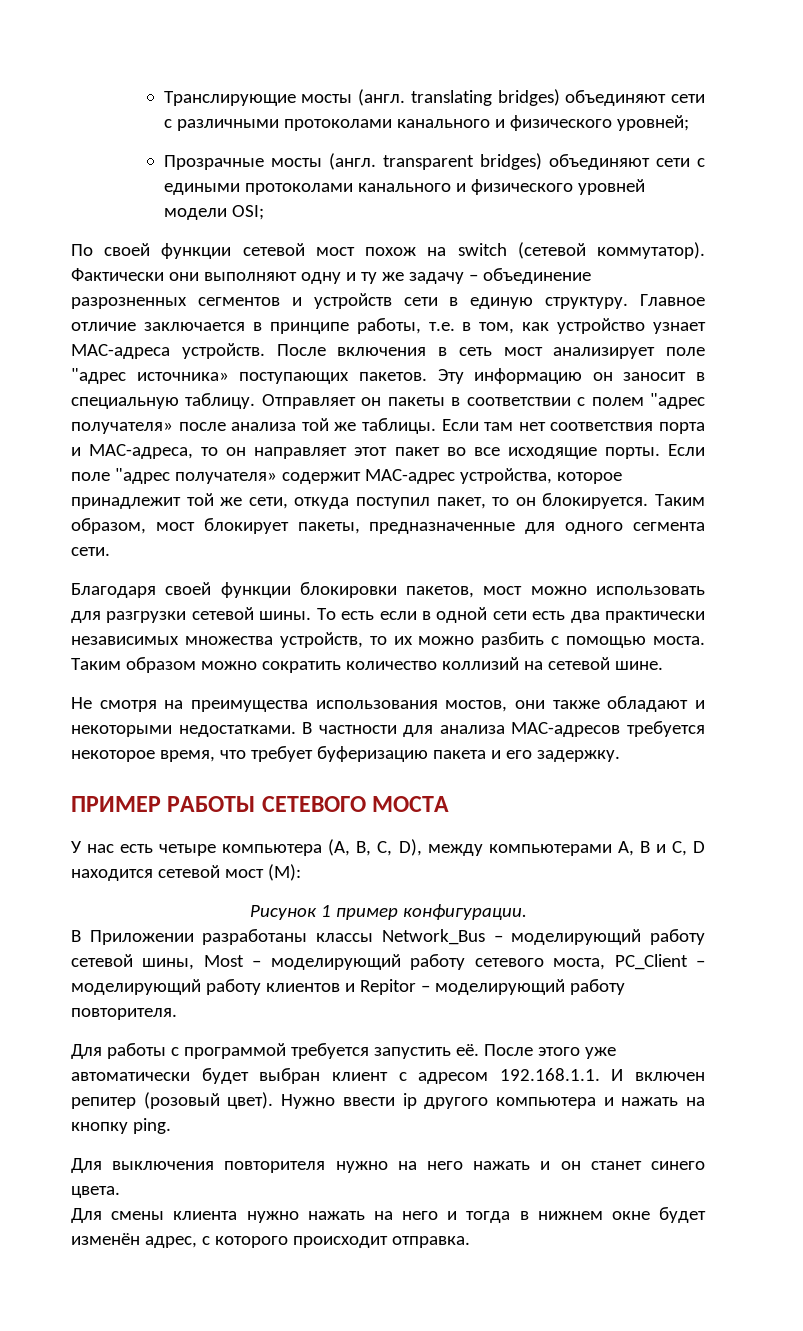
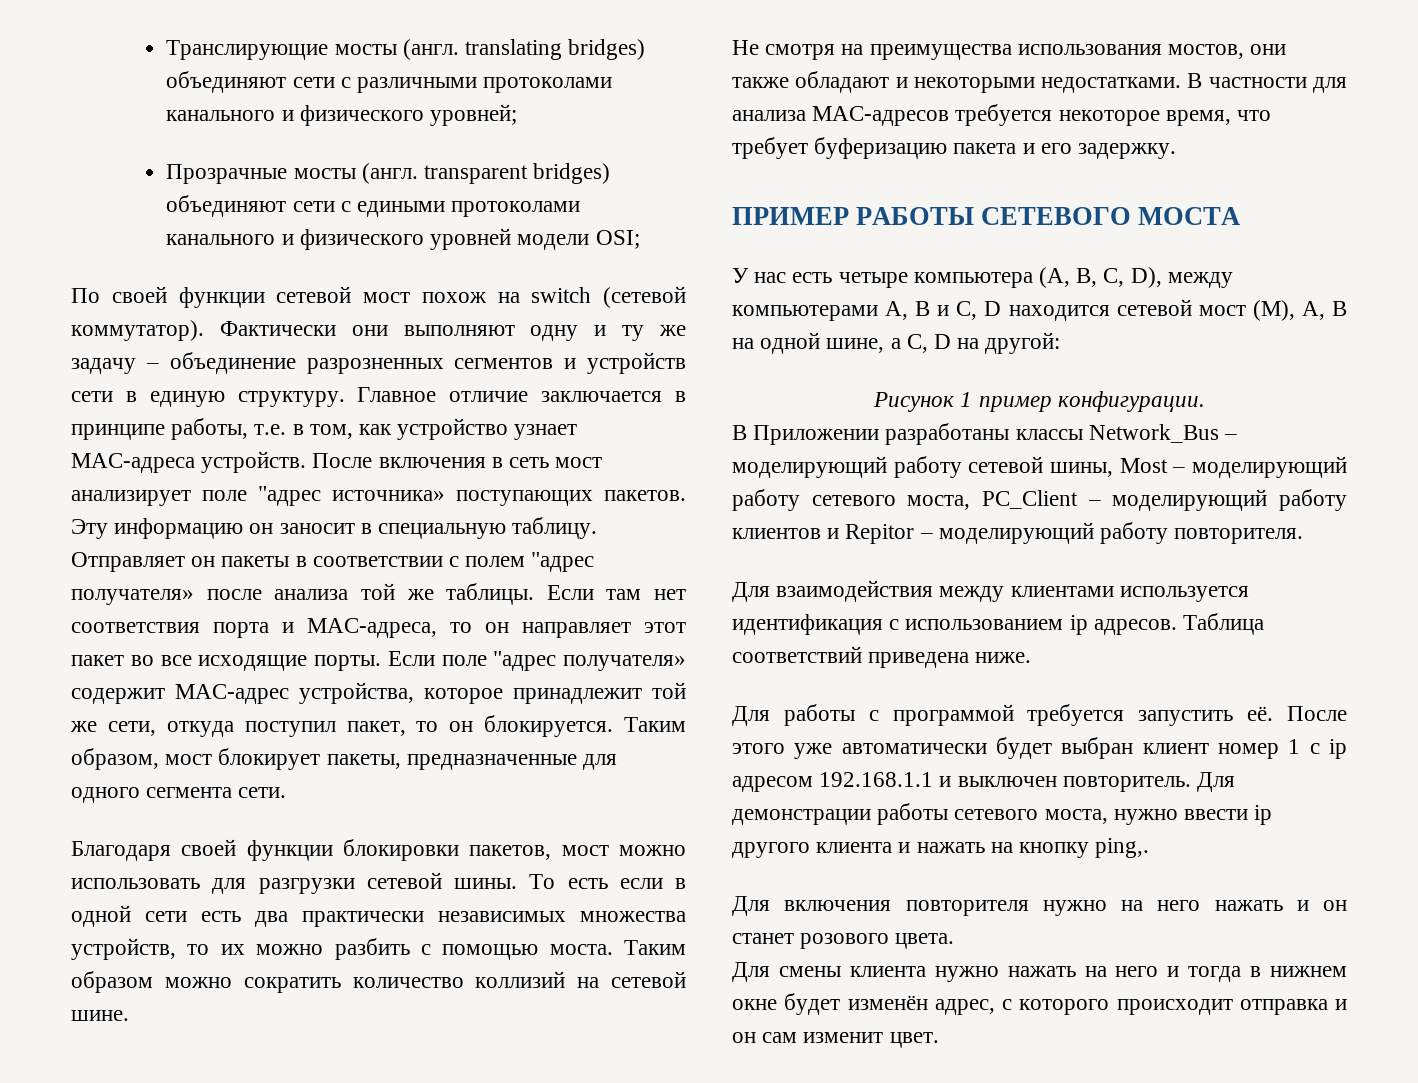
- У нас есть четыре компьютера (A, B, C, D), между компьютерами A, B и C, D находится сетевой мост (M):
+ У нас есть четыре компьютера (A, B, C, D), между компьютерами A, B и C, D находится сетевой мост (M), A, B на одной шине, а C, D на другой:
+ Для взаимодействия между клиентами используется идентификация с использованием ip адресов. Таблица соответствий приведена ниже.
- После этого уже автоматически будет выбран клиент с адресом 192.168.1.1. И включен репитер (розовый цвет). Нужно ввести ip другого компьютера и нажать на кнопку ping.
- Для выключения повторителя нужно на него нажать и он станет синего цвета.
+ После этого уже автоматически будет выбран клиент номер 1 с ip адресом 192.168.1.1 и выключен повторитель. Для демонстрации работы сетевого моста, нужно ввести ip другого клиента и нажать на кнопку ping,.
+ Для включения повторителя нужно на него нажать и он станет розового цвета.
- Для смены клиента нужно нажать на него и тогда в нижнем окне будет изменён адрес, с которого происходит отправка.
+ Для смены клиента нужно нажать на него и тогда в нижнем окне будет изменён адрес, с которого происходит отправка и он сам изменит цвет.

